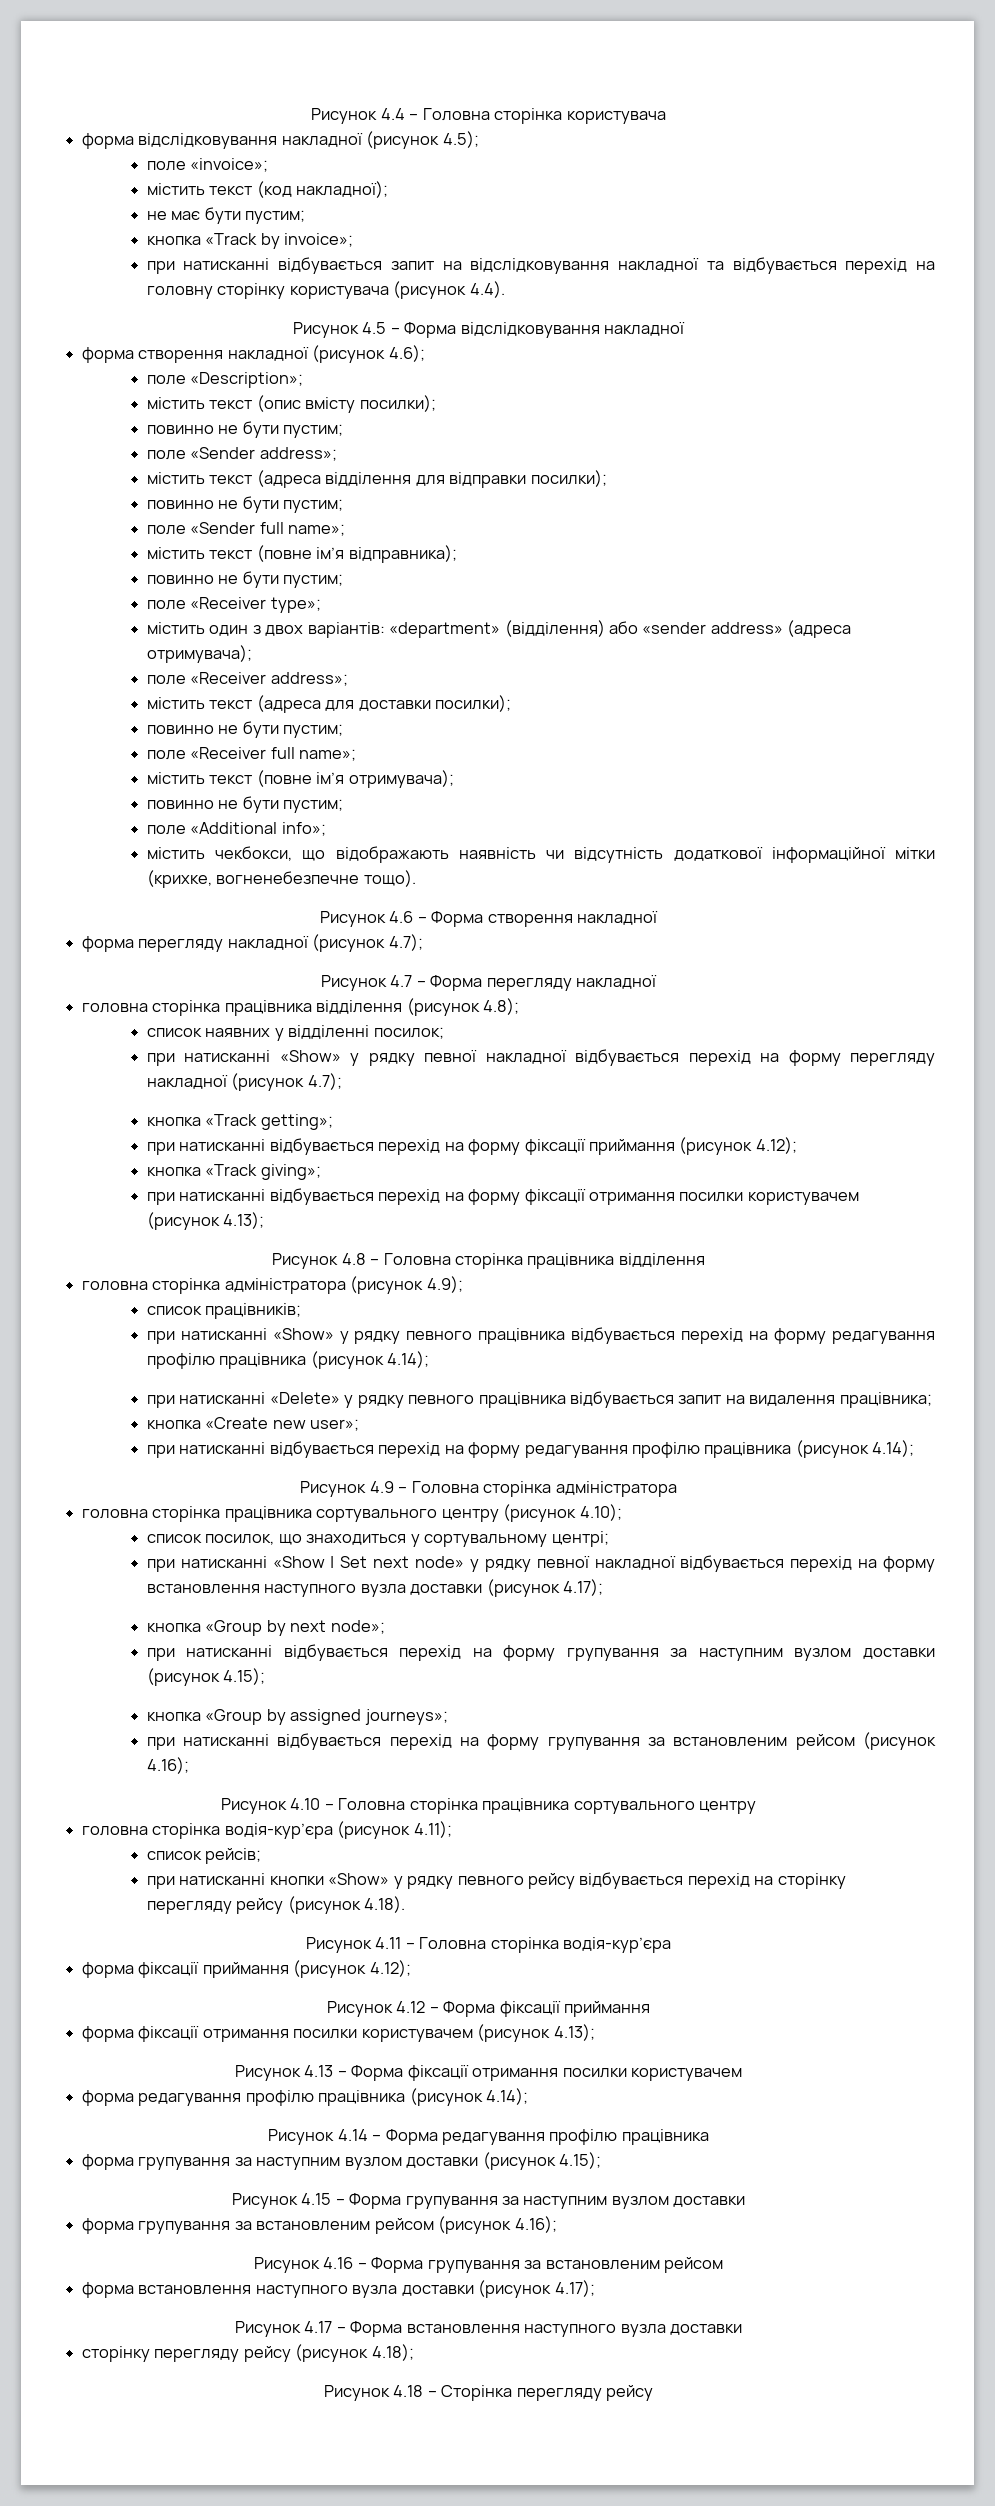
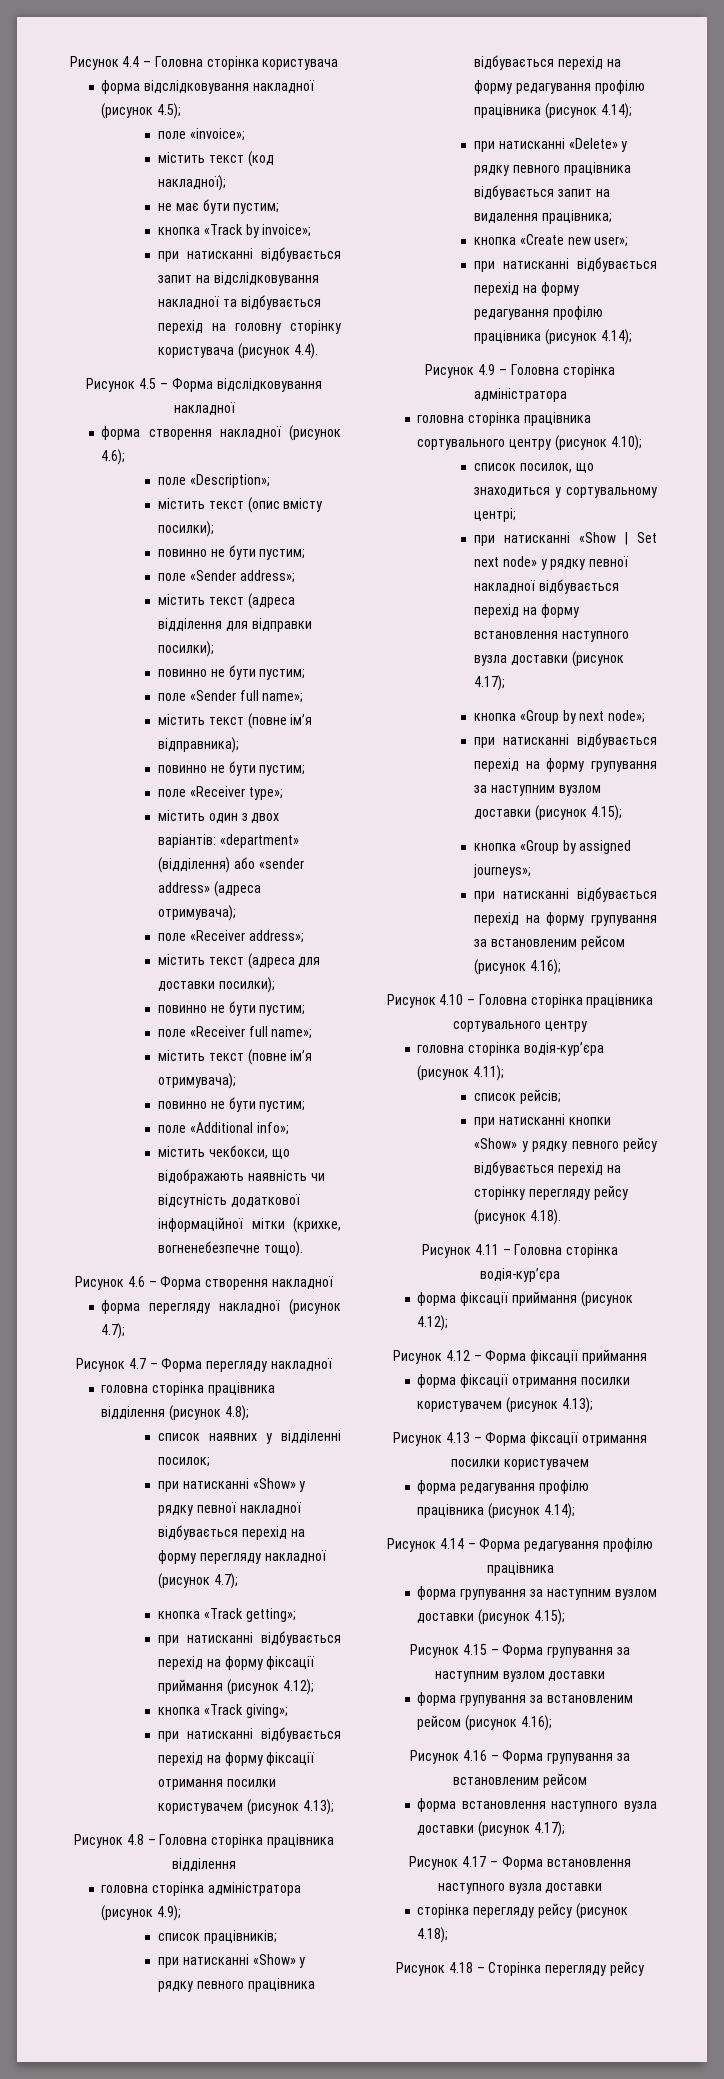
- сторінку перегляду рейсу (рисунок 4.18);
+ сторінка перегляду рейсу (рисунок 4.18);

